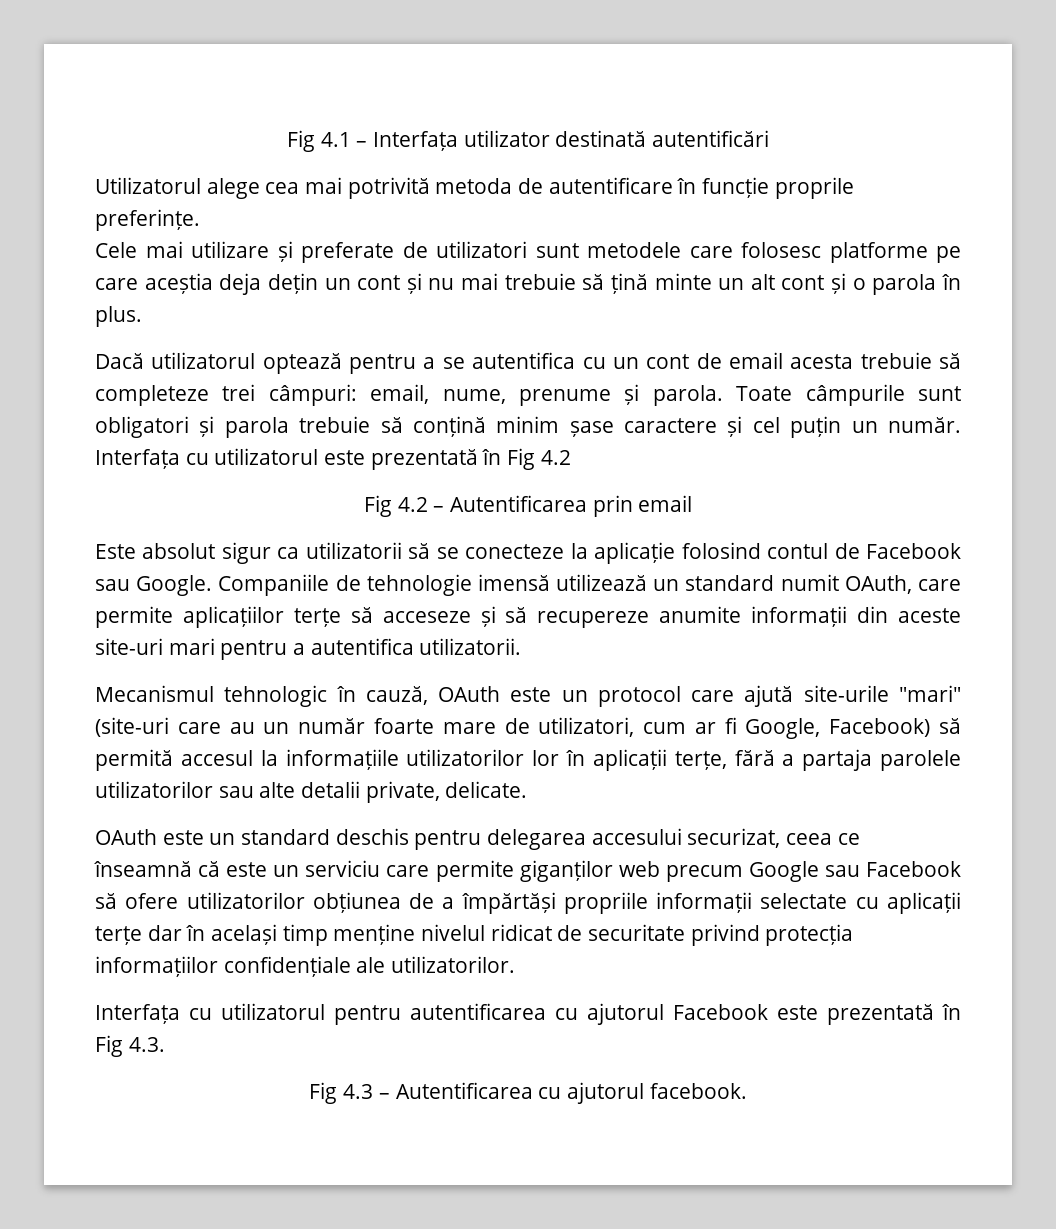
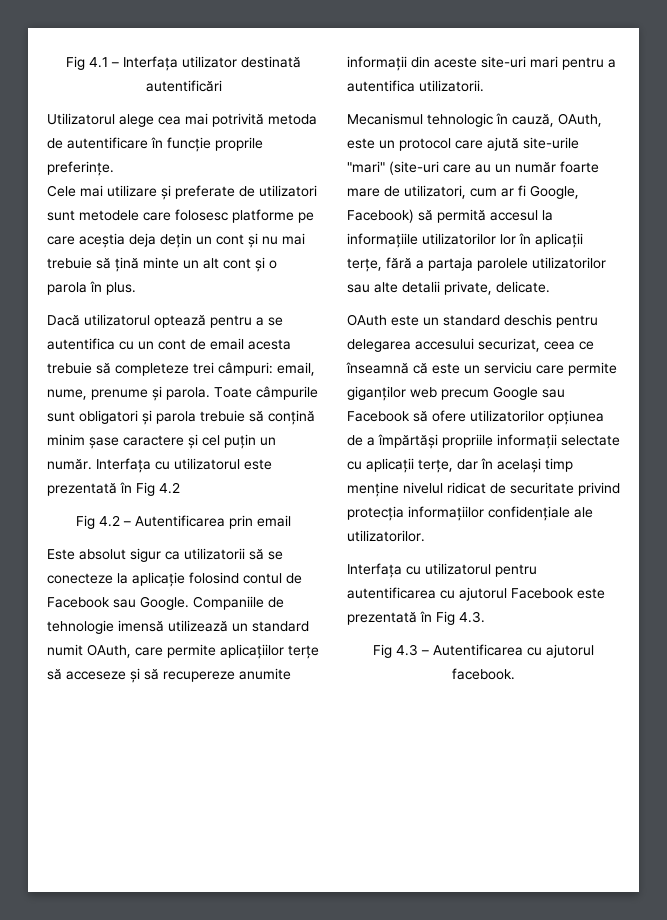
- Mecanismul tehnologic în cauză, OAuth este un protocol care ajută site-urile "mari" (site-uri care au un număr foarte mare de utilizatori, cum ar fi Google, Facebook) să permită accesul la informațiile utilizatorilor lor în aplicații terțe, fără a partaja parolele utilizatorilor sau alte detalii private, delicate.
+ Mecanismul tehnologic în cauză, OAuth, este un protocol care ajută site-urile "mari" (site-uri care au un număr foarte mare de utilizatori, cum ar fi Google, Facebook) să permită accesul la informațiile utilizatorilor lor în aplicații terțe, fără a partaja parolele utilizatorilor sau alte detalii private, delicate.
- OAuth este un standard deschis pentru delegarea accesului securizat, ceea ce înseamnă că este un serviciu care permite giganților web precum Google sau Facebook să ofere utilizatorilor obțiunea de a împărtăși propriile informații selectate cu aplicații terțe dar în același timp menține nivelul ridicat de securitate privind protecția informațiilor confidențiale ale utilizatorilor.
+ OAuth este un standard deschis pentru delegarea accesului securizat, ceea ce înseamnă că este un serviciu care permite giganților web precum Google sau Facebook să ofere utilizatorilor opțiunea de a împărtăși propriile informații selectate cu aplicații terțe, dar în același timp menține nivelul ridicat de securitate privind protecția informațiilor confidențiale ale utilizatorilor.

